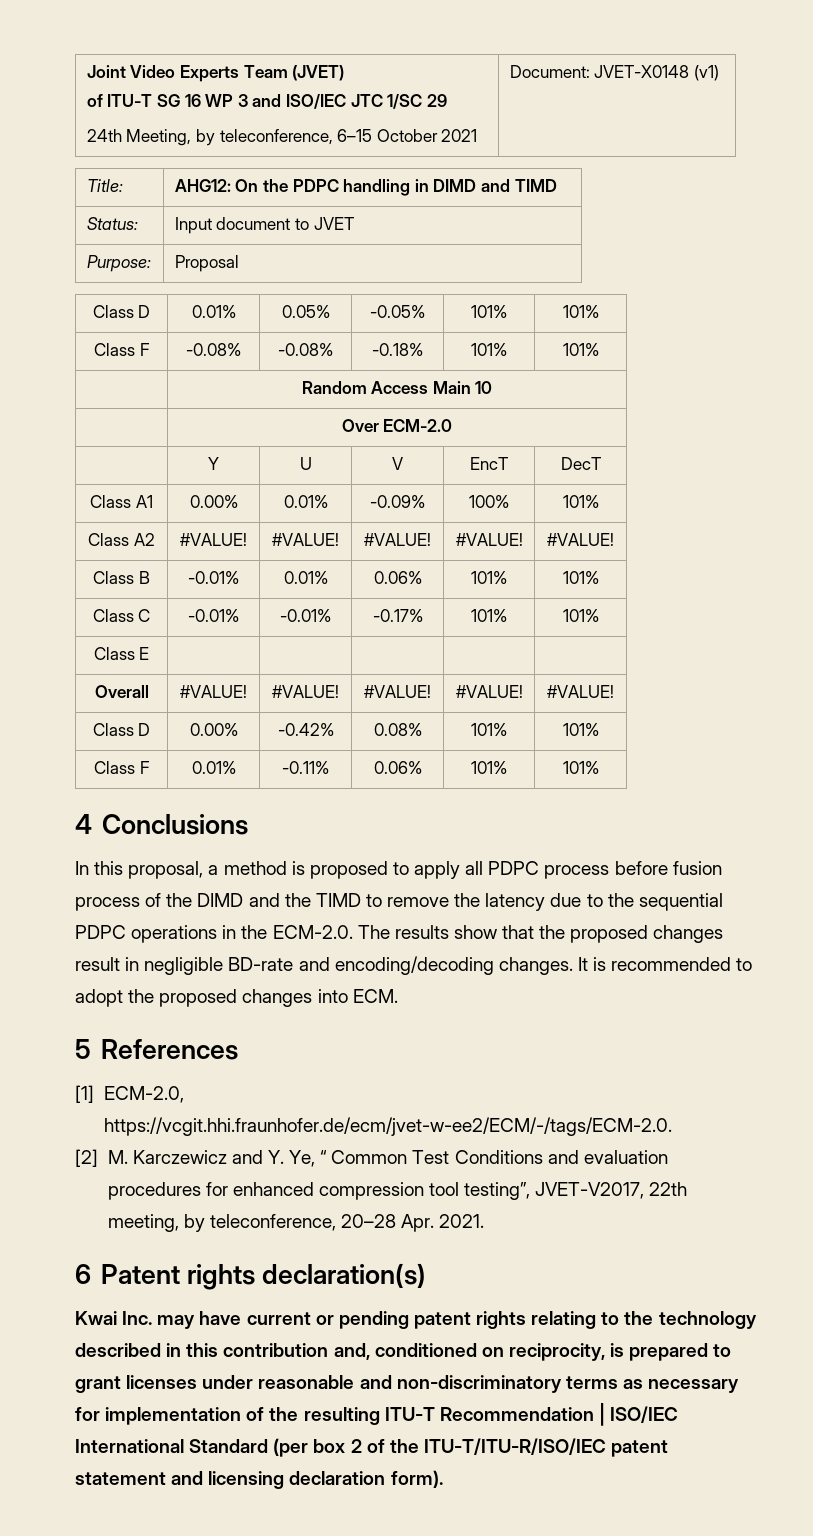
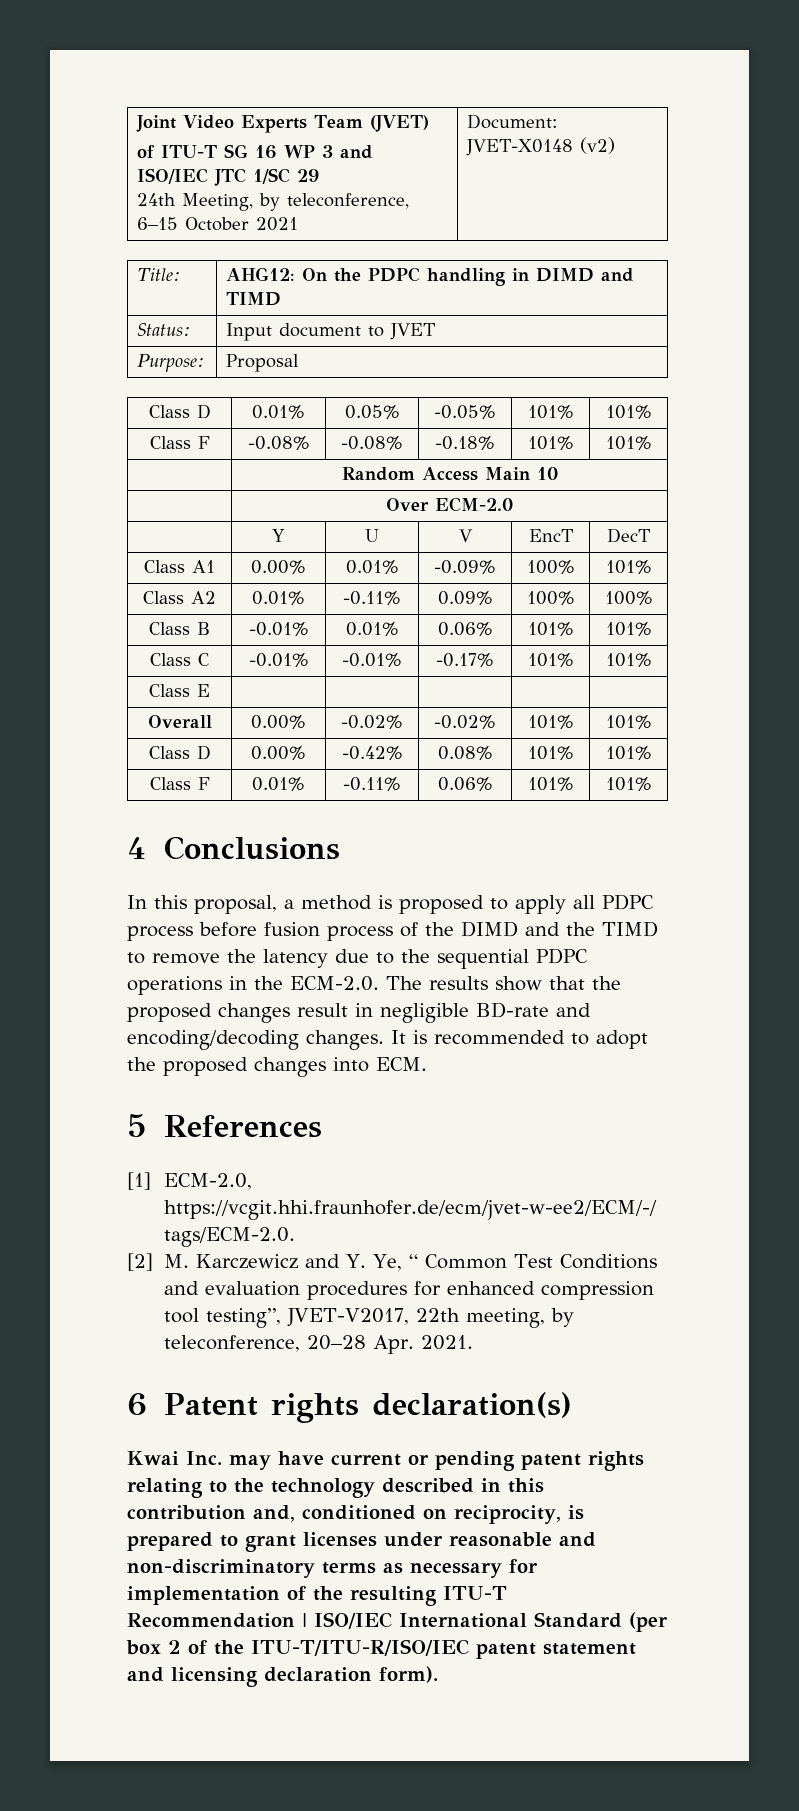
  Joint Video Experts Team (JVET)
  of ITU-T SG 16 WP 3 and ISO/IEC JTC 1/SC 29
- 24th Meeting, by teleconference, 6–15 October 2021 | Document: JVET-X0148 (v1)
+ 24th Meeting, by teleconference, 6–15 October 2021 | Document: JVET-X0148 (v2)
- Class A2 | #VALUE! | #VALUE! | #VALUE! | #VALUE! | #VALUE!
+ Class A2 | 0.01% | -0.11% | 0.09% | 100% | 100%
- Overall | #VALUE! | #VALUE! | #VALUE! | #VALUE! | #VALUE!
+ Overall | 0.00% | -0.02% | -0.02% | 101% | 101%

